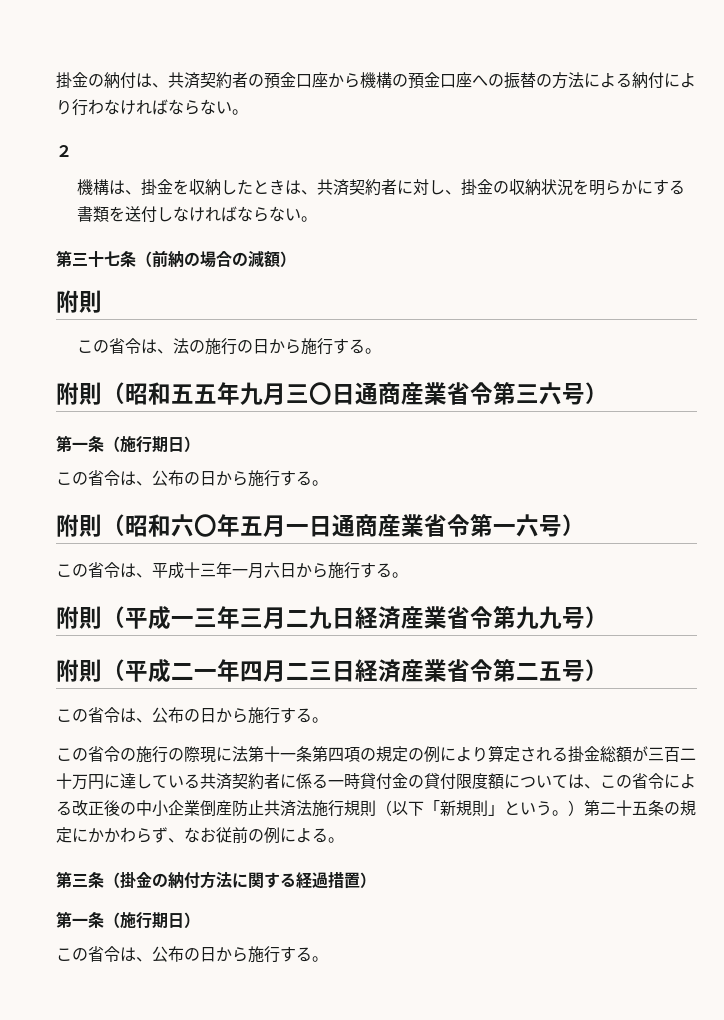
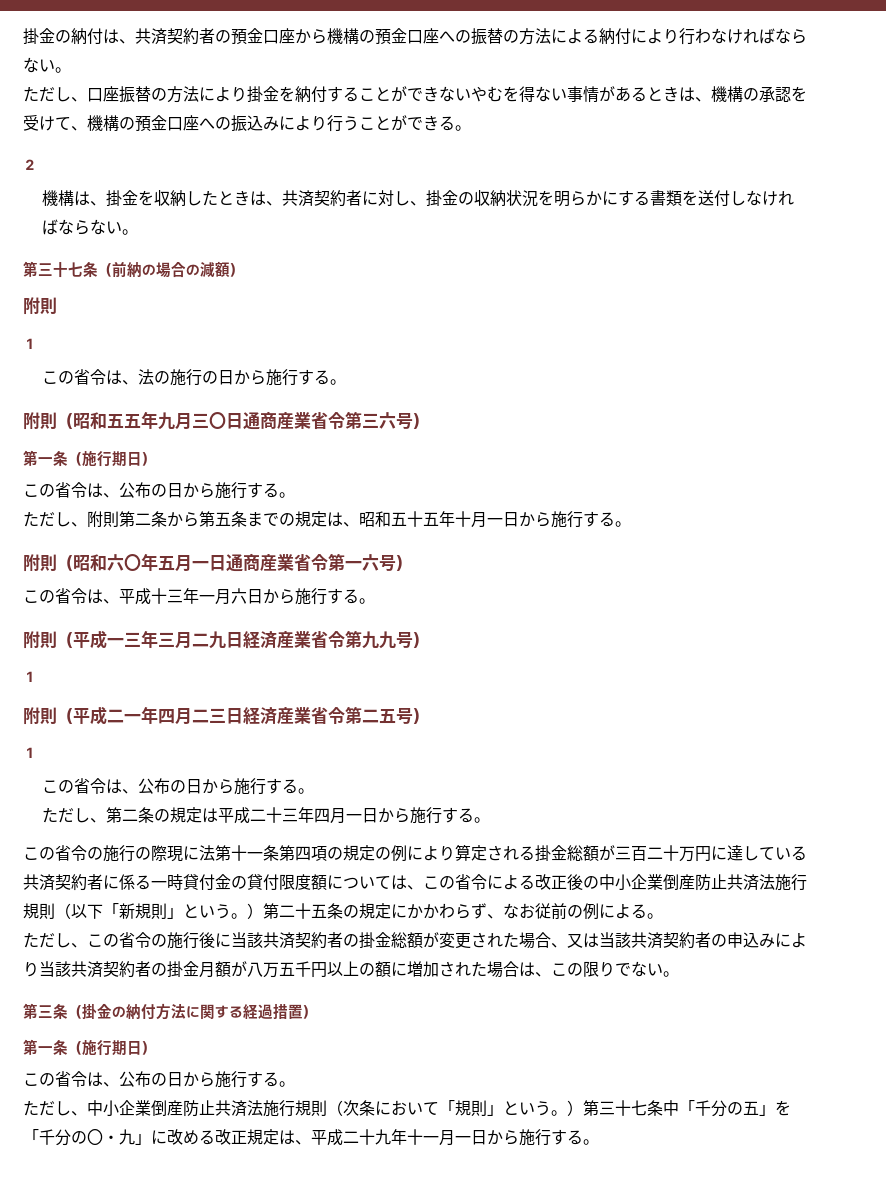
+ ただし、口座振替の方法により掛金を納付することができないやむを得ない事情があるときは、機構の承認を受けて、機構の預金口座への振込みにより行うことができる。
  第三十七条（前納の場合の減額）
  附則
+ １
+ ただし、附則第二条から第五条までの規定は、昭和五十五年十月一日から施行する。
  附則（平成一三年三月二九日経済産業省令第九九号）
+ １
  附則（平成二一年四月二三日経済産業省令第二五号）
+ １
  この省令は、公布の日から施行する。
+ ただし、第二条の規定は平成二十三年四月一日から施行する。
+ ただし、この省令の施行後に当該共済契約者の掛金総額が変更された場合、又は当該共済契約者の申込みにより当該共済契約者の掛金月額が八万五千円以上の額に増加された場合は、この限りでない。
+ ただし、中小企業倒産防止共済法施行規則（次条において「規則」という。）第三十七条中「千分の五」を「千分の〇・九」に改める改正規定は、平成二十九年十一月一日から施行する。

